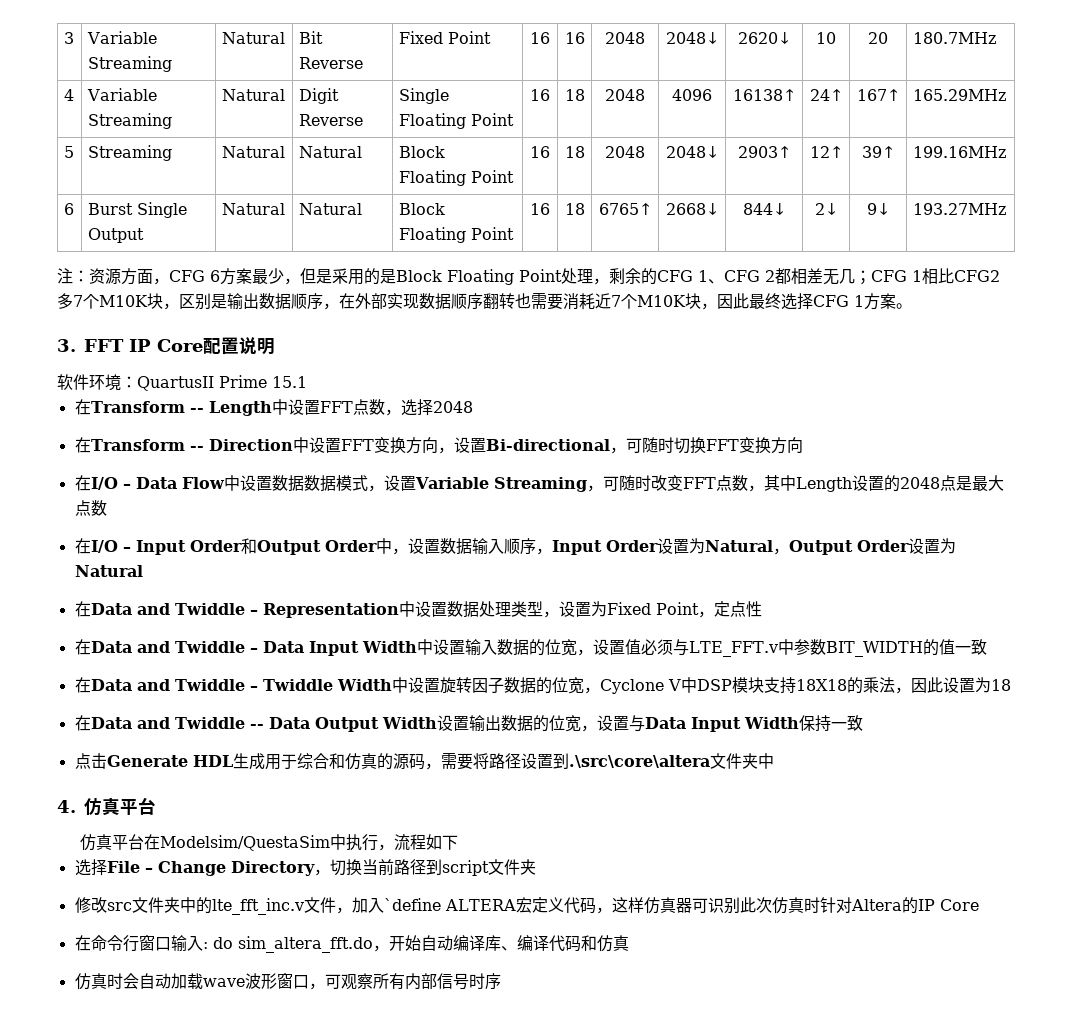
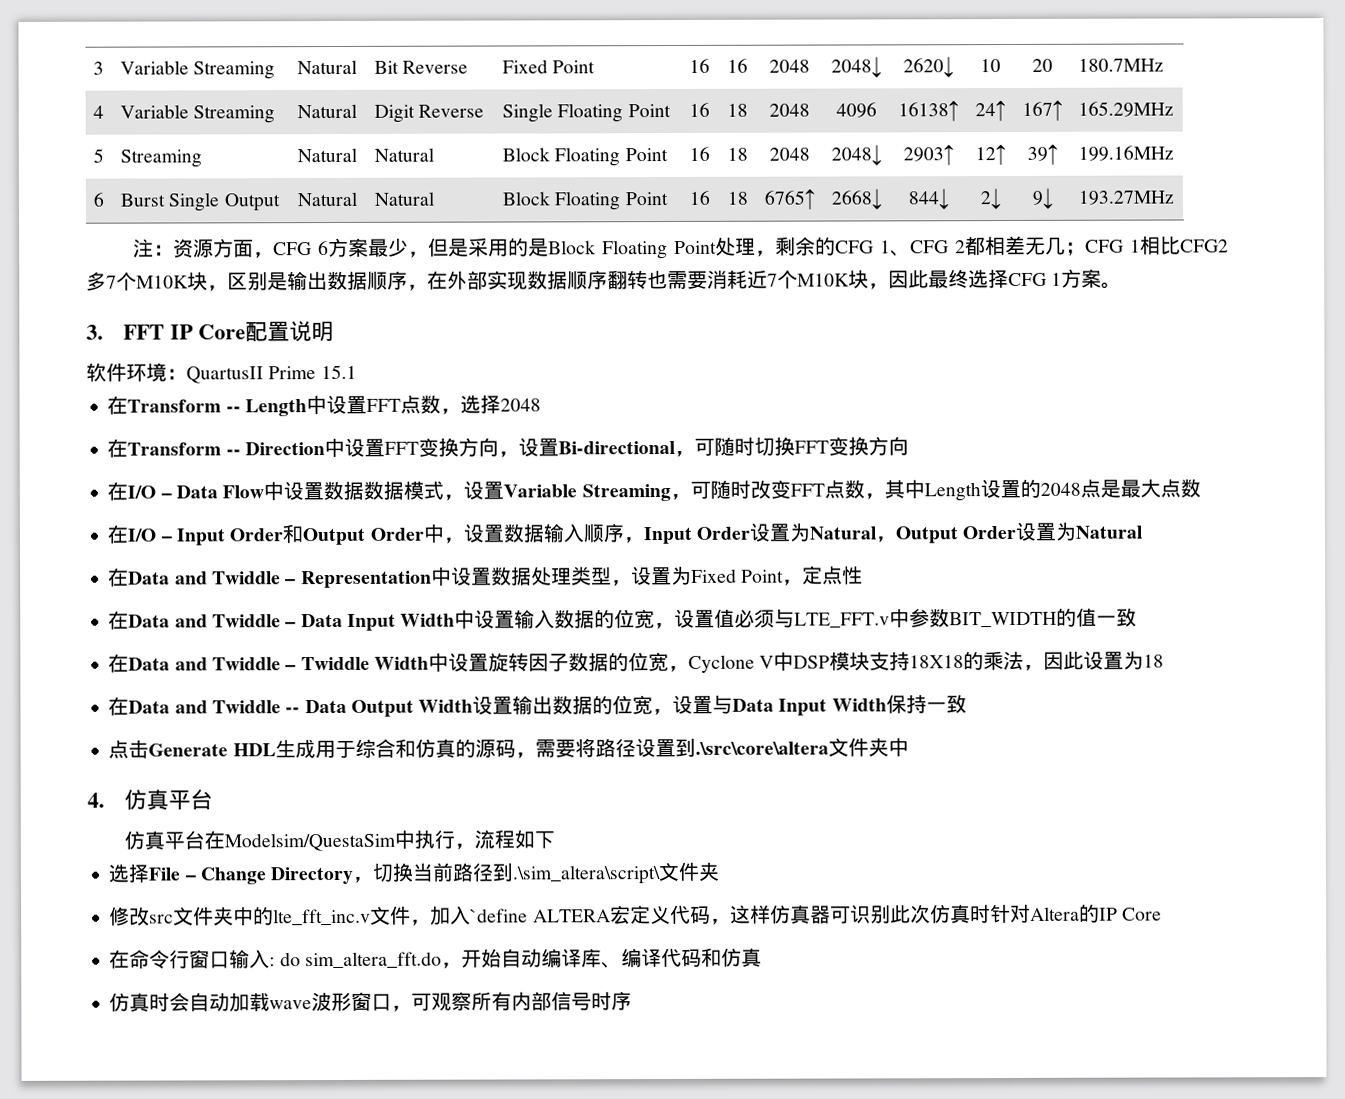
- 选择File – Change Directory，切换当前路径到script文件夹
+ 选择File – Change Directory，切换当前路径到.\sim_altera\script\文件夹

